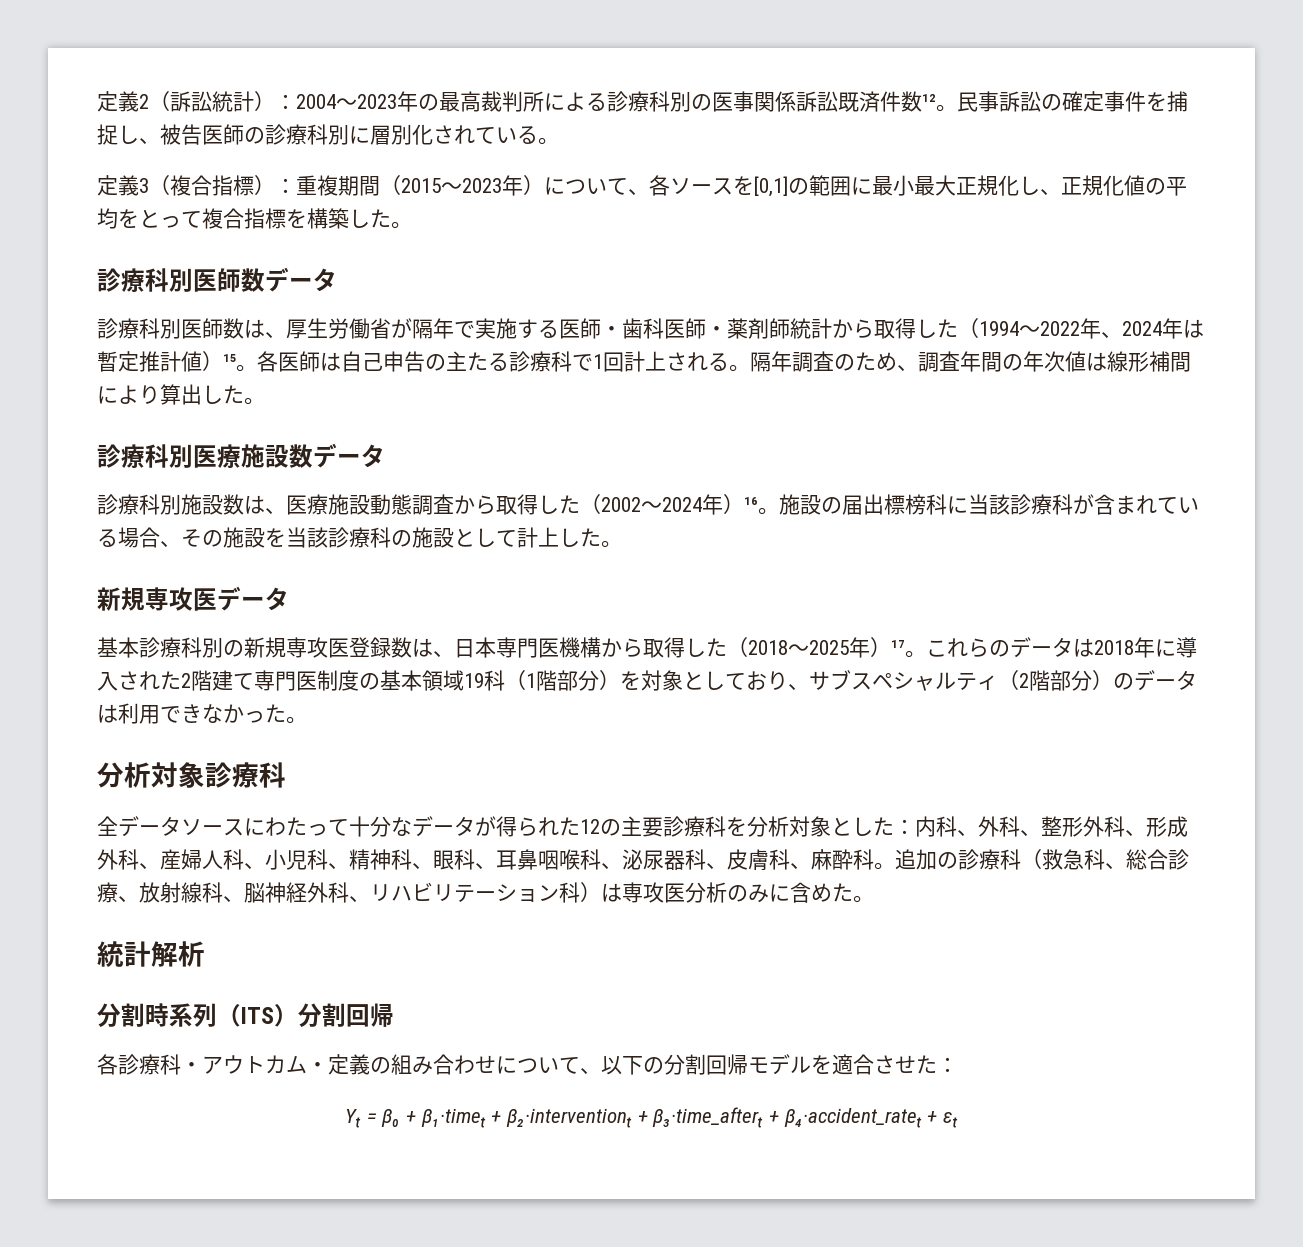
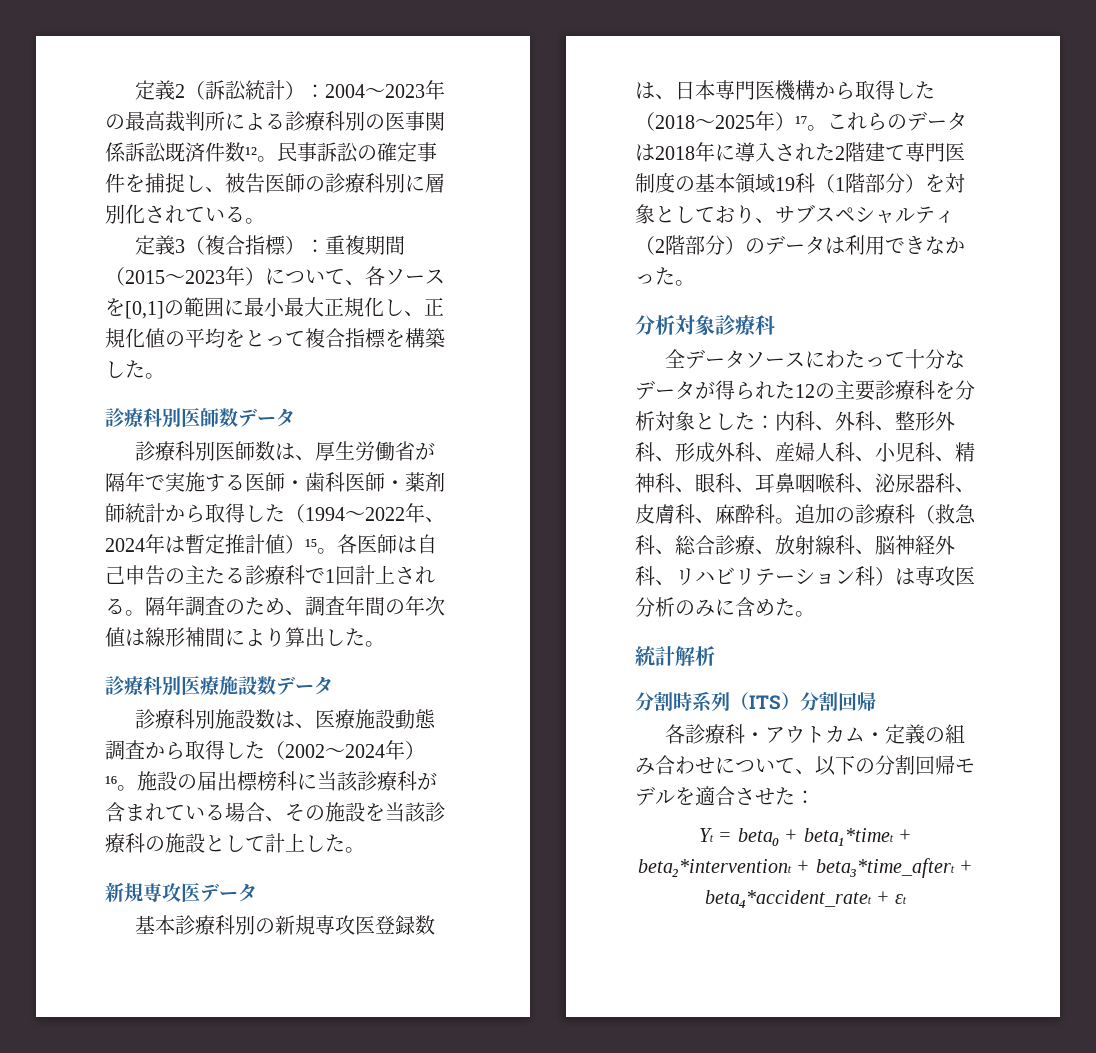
- Yₜ = β₀ + β₁·timeₜ + β₂·interventionₜ + β₃·time_afterₜ + β₄·accident_rateₜ + εₜ
+ Yₜ = beta₀ + beta₁*timeₜ + beta₂*interventionₜ + beta₃*time_afterₜ + beta₄*accident_rateₜ + εₜ

